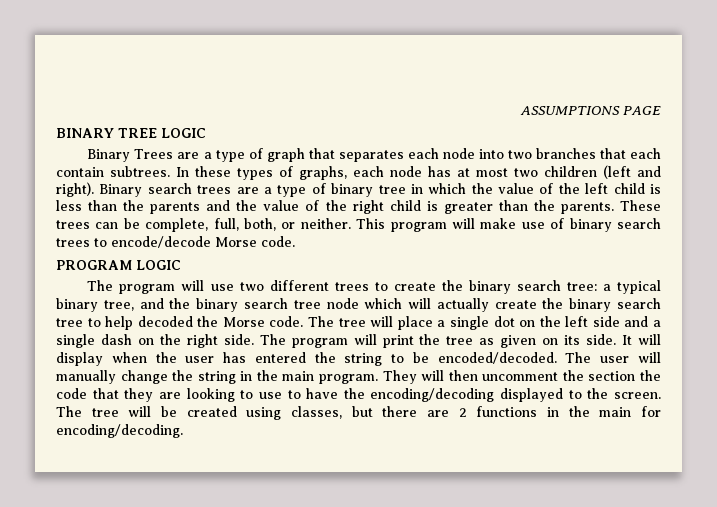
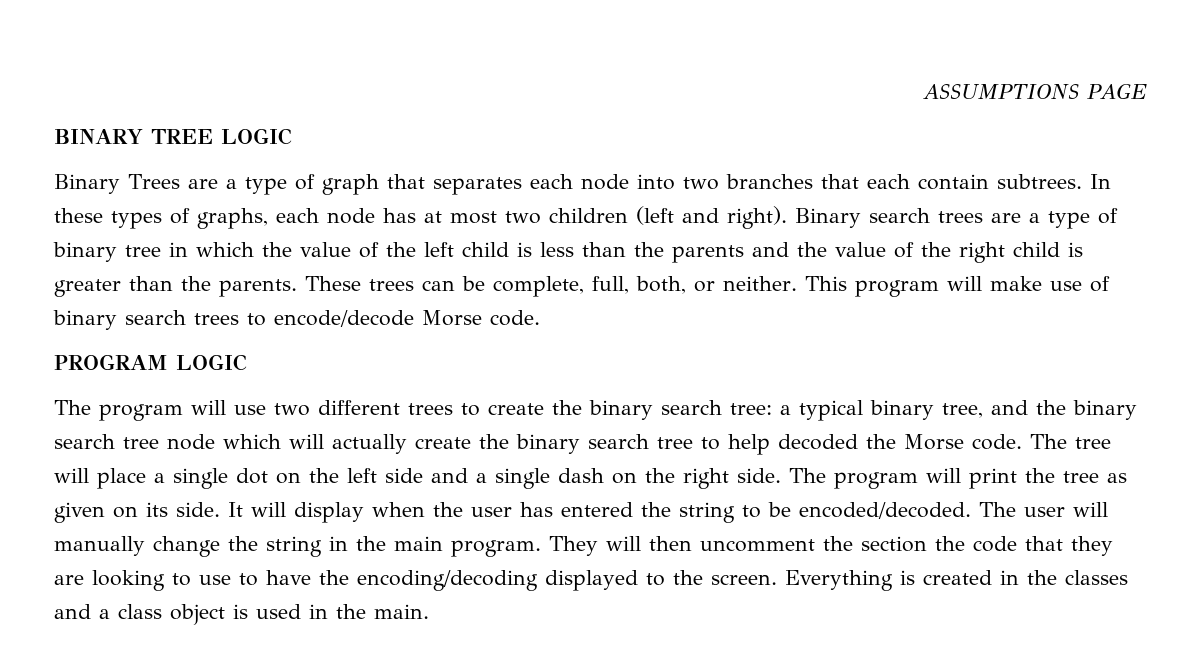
- The tree will be created using classes, but there are 2 functions in the main for encoding/decoding.
+ Everything is created in the classes and a class object is used in the main.

